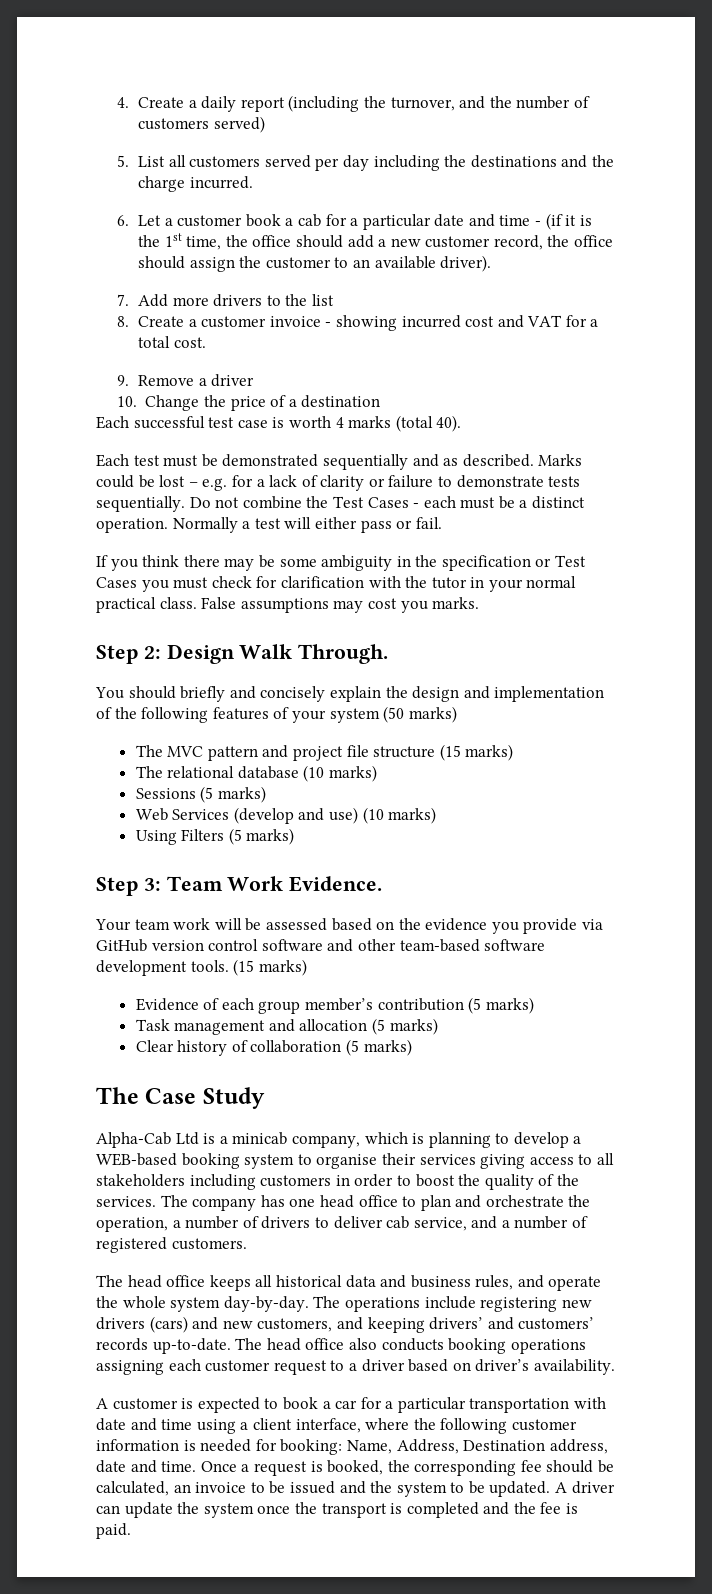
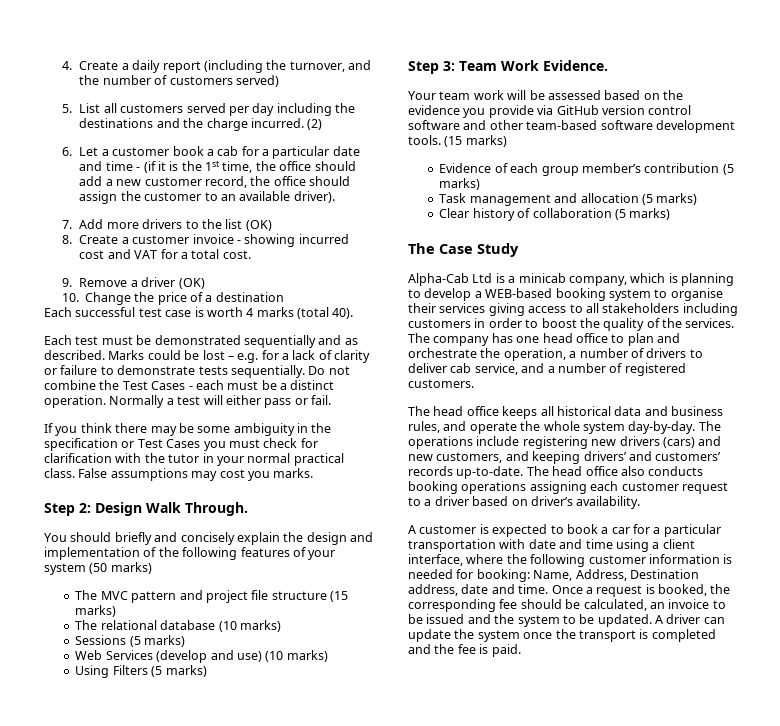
+ (2)
- 7. Add more drivers to the list
+ 7. Add more drivers to the list (OK)
- 9. Remove a driver
+ 9. Remove a driver (OK)

